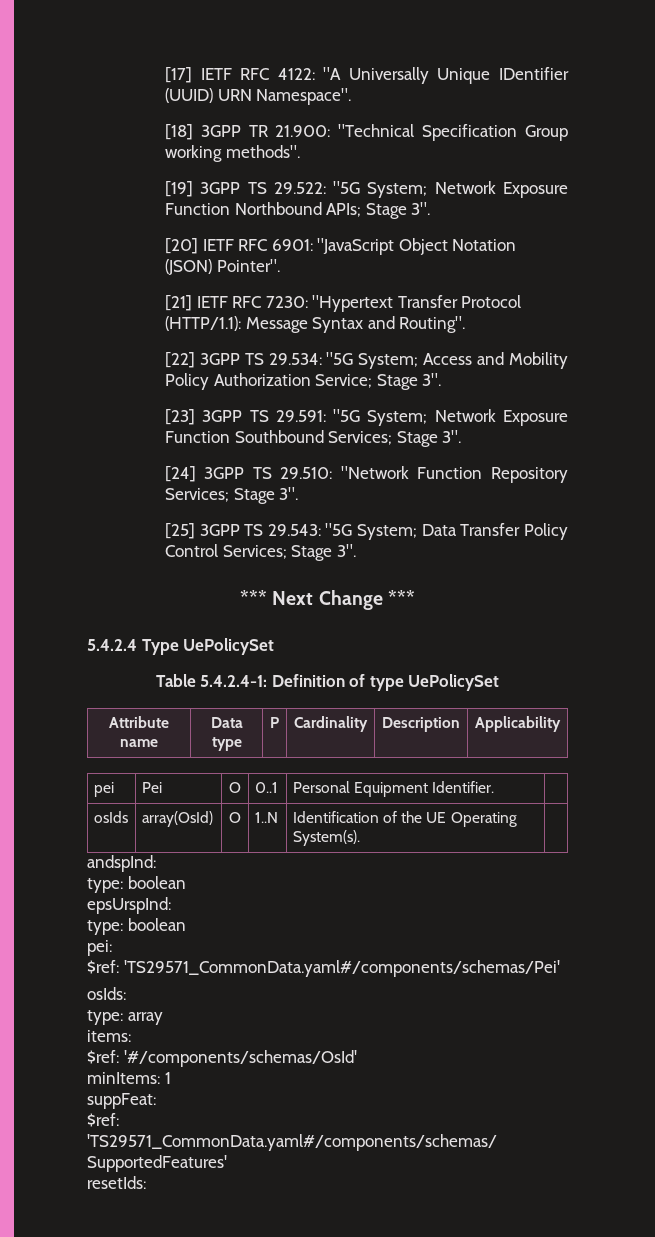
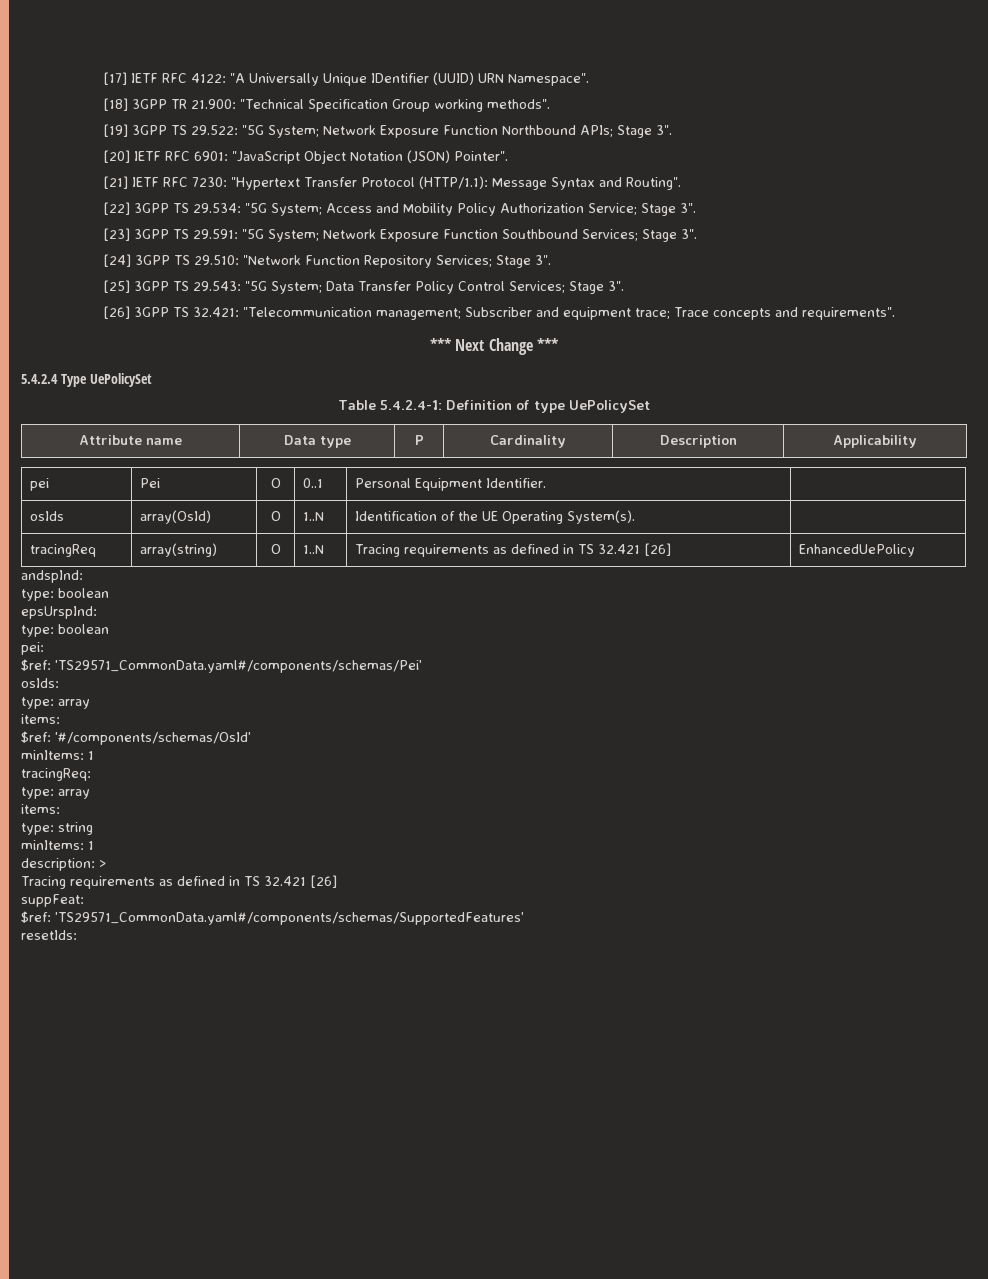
+ [26] 3GPP TS 32.421: "Telecommunication management; Subscriber and equipment trace; Trace concepts and requirements".
+ tracingReq | array(string) | O | 1..N | Tracing requirements as defined in TS 32.421 [26] | EnhancedUePolicy
+ tracingReq:
+ type: array
+ items:
+ type: string
+ minItems: 1
+ description: >
+ Tracing requirements as defined in TS 32.421 [26]

